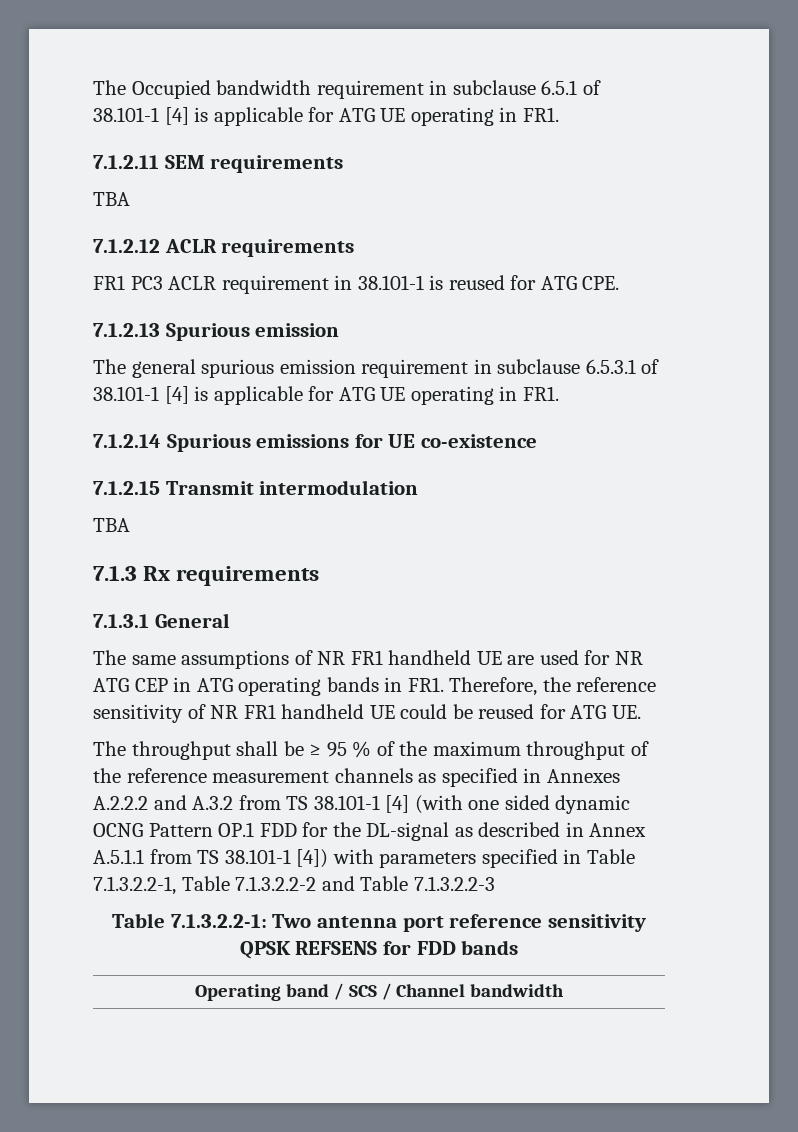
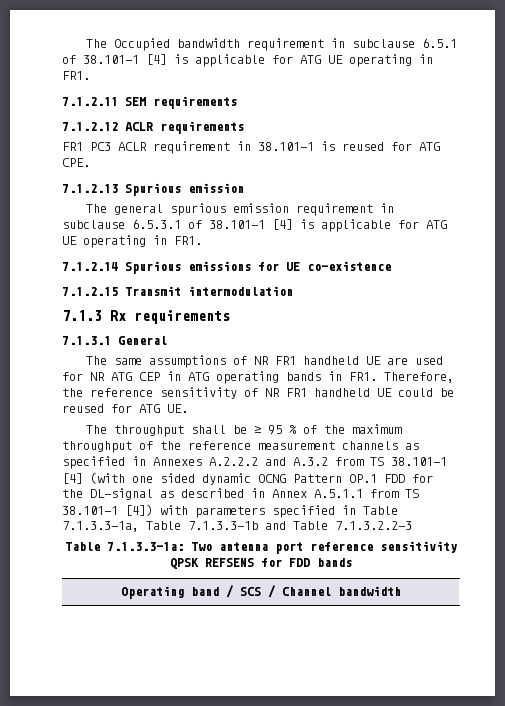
  7.1.2.11 SEM requirements
- TBA
  7.1.2.15 Transmit intermodulation
- TBA
- The throughput shall be ≥ 95 % of the maximum throughput of the reference measurement channels as specified in Annexes A.2.2.2 and A.3.2 from TS 38.101-1 [4] (with one sided dynamic OCNG Pattern OP.1 FDD for the DL-signal as described in Annex A.5.1.1 from TS 38.101-1 [4]) with parameters specified in Table 7.1.3.2.2-1, Table 7.1.3.2.2-2 and Table 7.1.3.2.2-3
+ The throughput shall be ≥ 95 % of the maximum throughput of the reference measurement channels as specified in Annexes A.2.2.2 and A.3.2 from TS 38.101-1 [4] (with one sided dynamic OCNG Pattern OP.1 FDD for the DL-signal as described in Annex A.5.1.1 from TS 38.101-1 [4]) with parameters specified in Table 7.1.3.3-1a, Table 7.1.3.3-1b and Table 7.1.3.2.2-3
- Table 7.1.3.2.2-1: Two antenna port reference sensitivity QPSK REFSENS for FDD bands
+ Table 7.1.3.3-1a: Two antenna port reference sensitivity QPSK REFSENS for FDD bands

